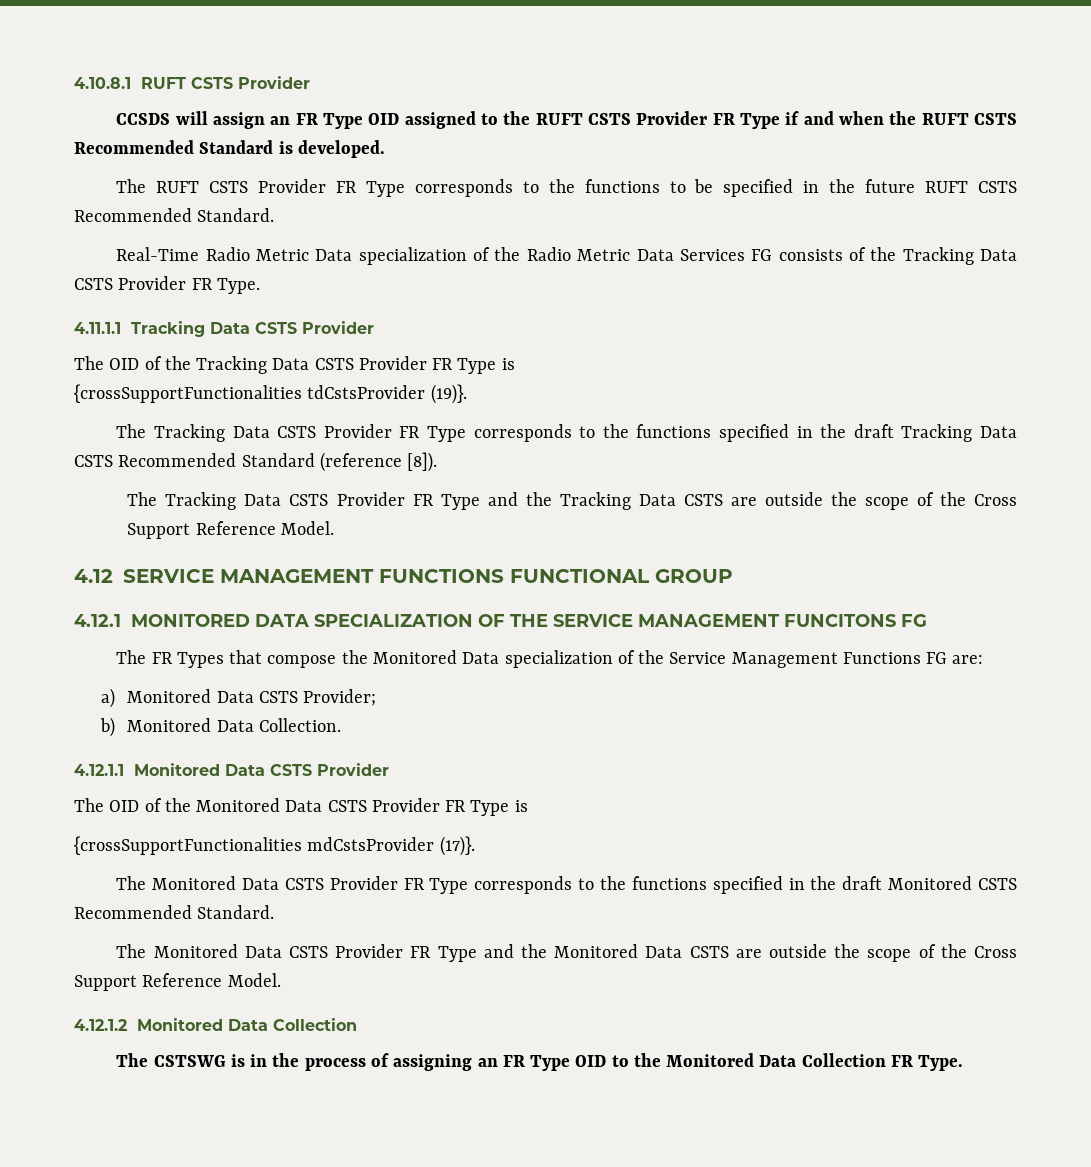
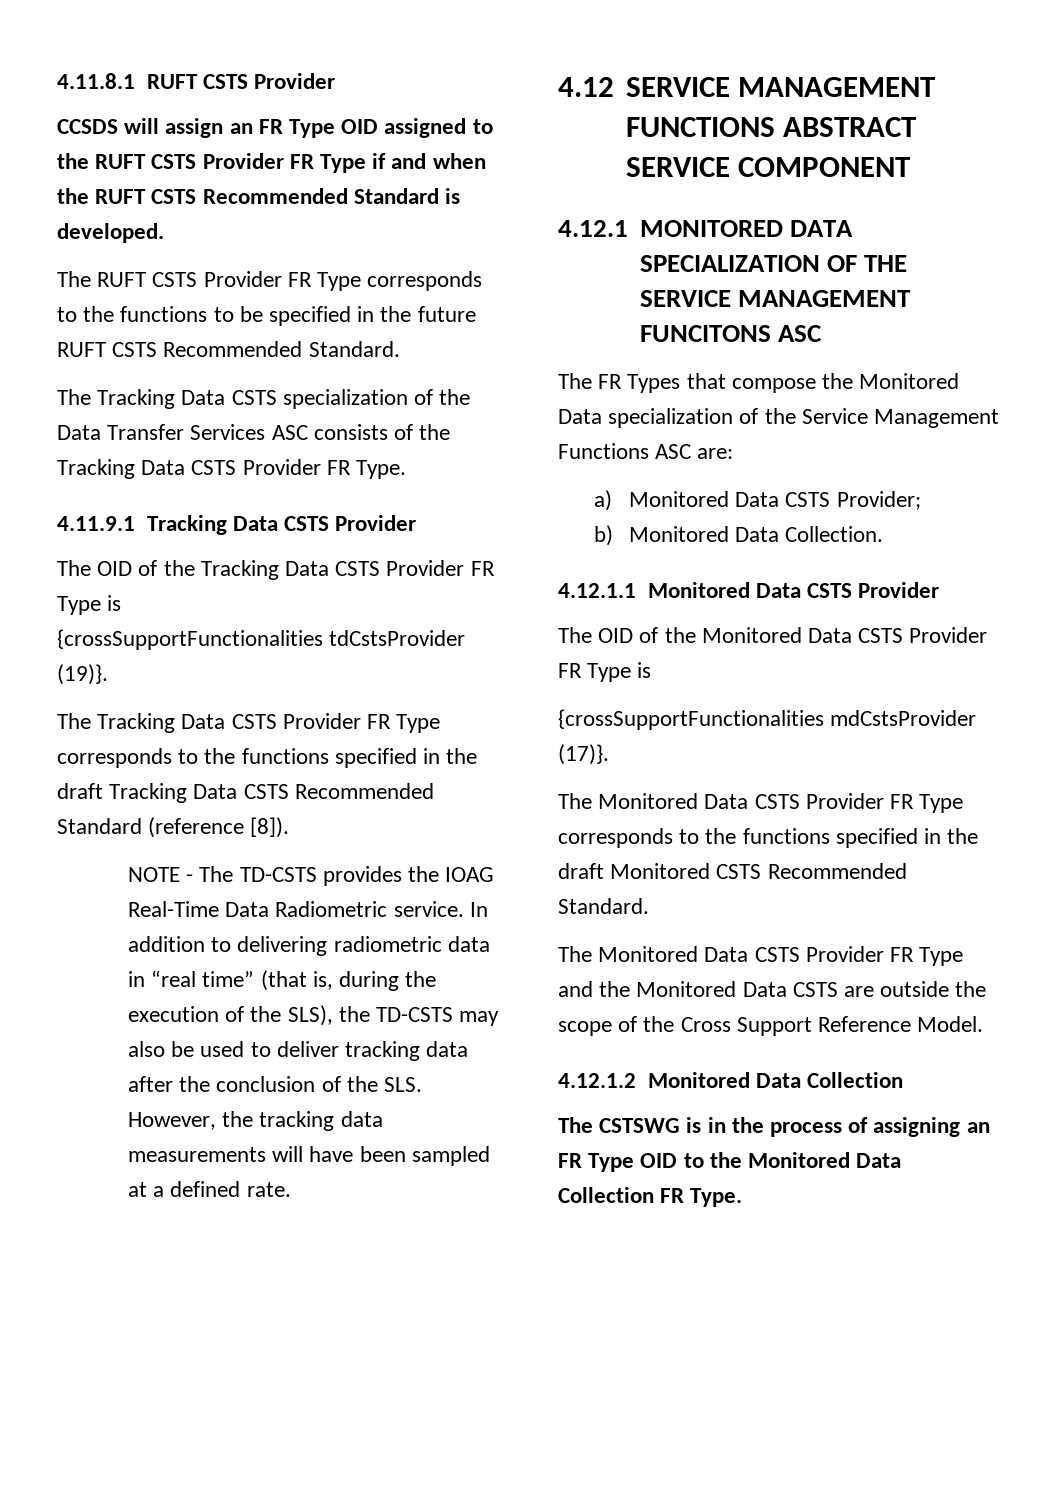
- 4.10.8.1 RUFT CSTS Provider
+ 4.11.8.1 RUFT CSTS Provider
- Real-Time Radio Metric Data specialization of the Radio Metric Data Services FG consists of the Tracking Data CSTS Provider FR Type.
+ The Tracking Data CSTS specialization of the Data Transfer Services ASC consists of the Tracking Data CSTS Provider FR Type.
- 4.11.1.1 Tracking Data CSTS Provider
+ 4.11.9.1 Tracking Data CSTS Provider
- The Tracking Data CSTS Provider FR Type and the Tracking Data CSTS are outside the scope of the Cross Support Reference Model.
+ NOTE - The TD-CSTS provides the IOAG Real-Time Data Radiometric service. In addition to delivering radiometric data in “real time” (that is, during the execution of the SLS), the TD-CSTS may also be used to deliver tracking data after the conclusion of the SLS. However, the tracking data measurements will have been sampled at a defined rate.
- 4.12 SERVICE MANAGEMENT FUNCTIONS FUNCTIONAL GROUP
+ 4.12 SERVICE MANAGEMENT FUNCTIONS ABSTRACT SERVICE COMPONENT
- 4.12.1 MONITORED DATA SPECIALIZATION OF THE SERVICE MANAGEMENT FUNCITONS FG
+ 4.12.1 MONITORED DATA SPECIALIZATION OF THE SERVICE MANAGEMENT FUNCITONS ASC
- The FR Types that compose the Monitored Data specialization of the Service Management Functions FG are:
+ The FR Types that compose the Monitored Data specialization of the Service Management Functions ASC are:

